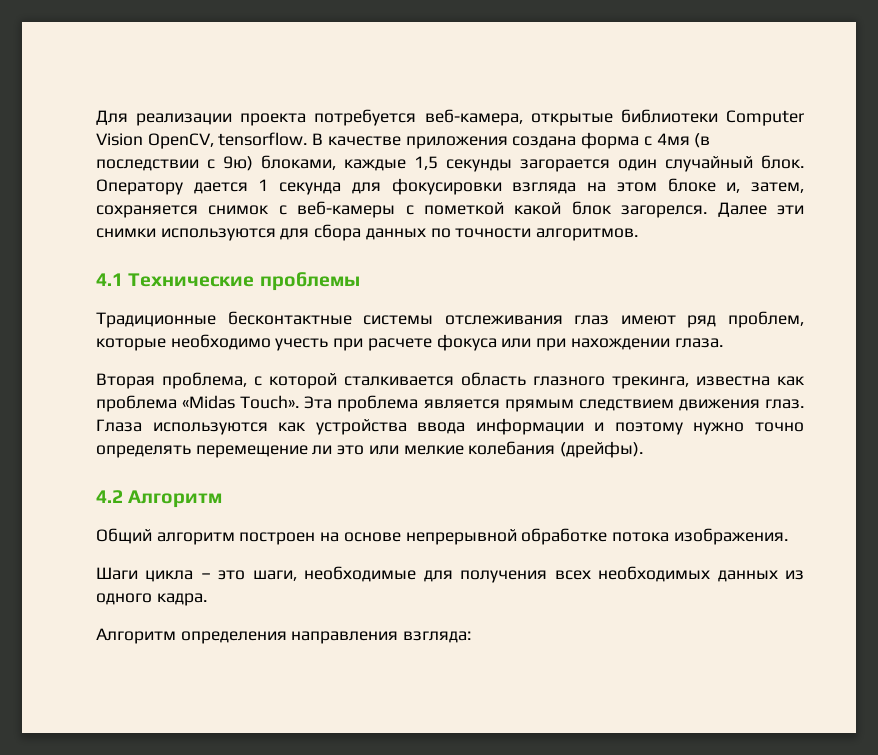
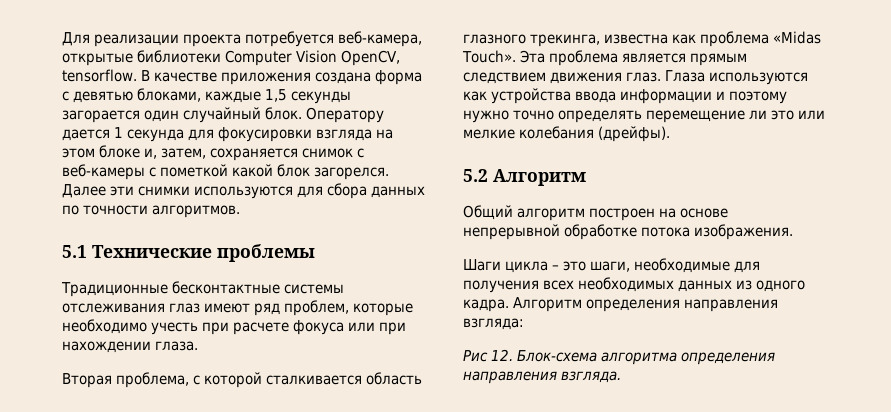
- В качестве приложения создана форма с 4мя (в последствии с 9ю) блоками, каждые 1,5 секунды загорается один случайный блок.
+ В качестве приложения создана форма с девятью блоками, каждые 1,5 секунды загорается один случайный блок.
- 4.1 Технические проблемы
+ 5.1 Технические проблемы
- 4.2 Алгоритм
+ 5.2 Алгоритм
- Шаги цикла – это шаги, необходимые для получения всех необходимых данных из одного кадра.
- Алгоритм определения направления взгляда:
+ Шаги цикла – это шаги, необходимые для получения всех необходимых данных из одного кадра. Алгоритм определения направления взгляда:
+ Рис 12. Блок-схема алгоритма определения направления взгляда.

